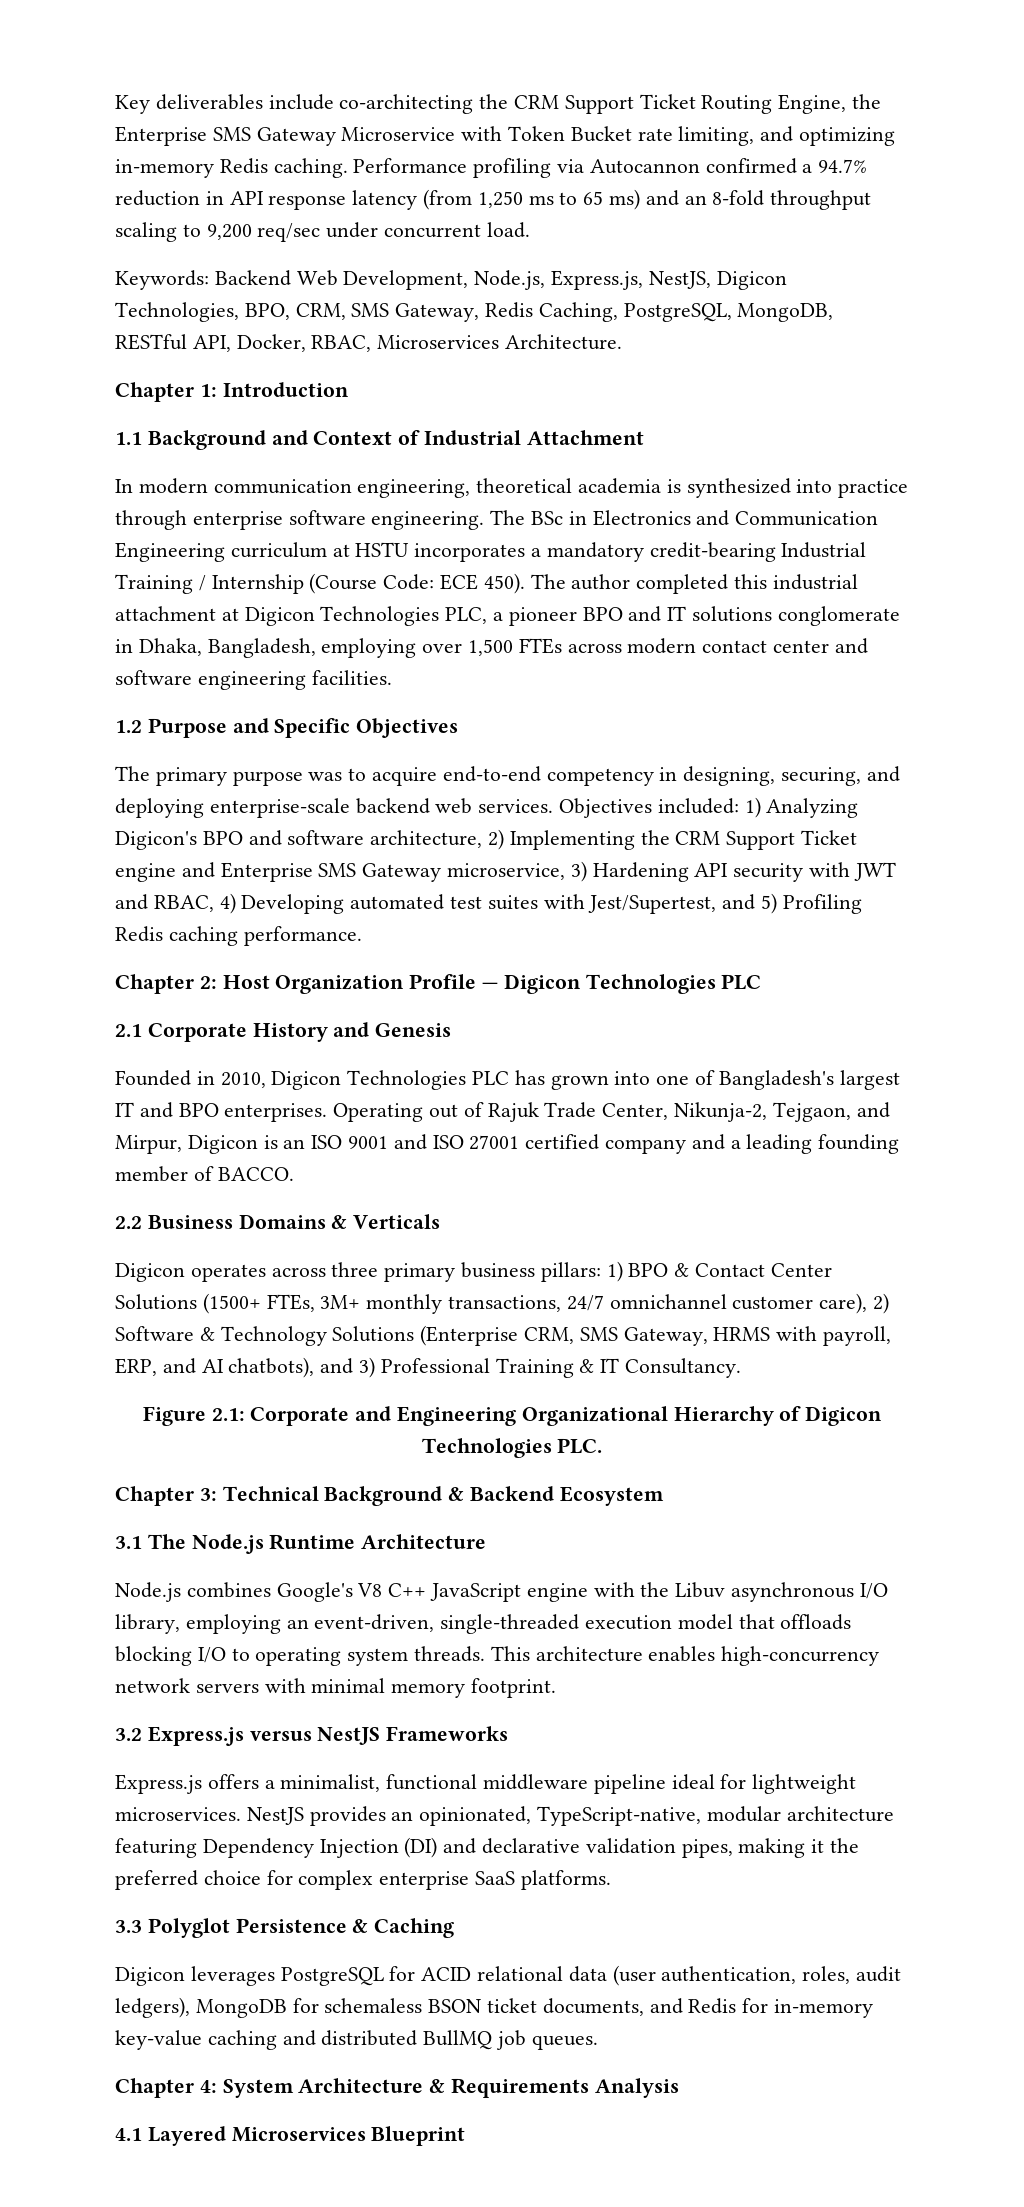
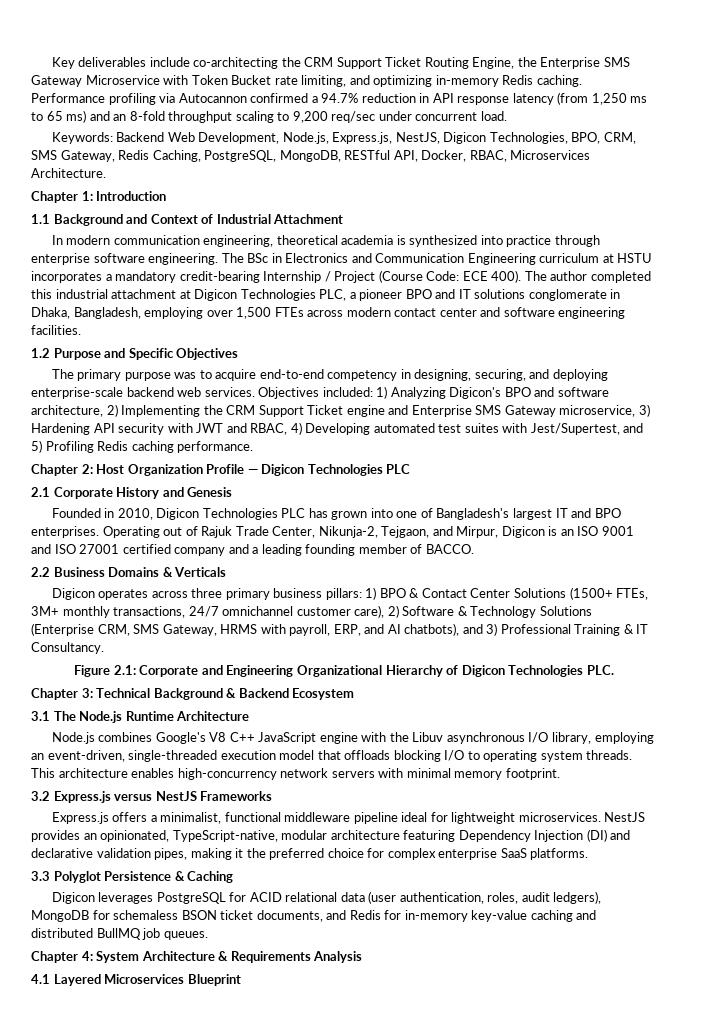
- The BSc in Electronics and Communication Engineering curriculum at HSTU incorporates a mandatory credit-bearing Industrial Training / Internship (Course Code: ECE 450).
+ The BSc in Electronics and Communication Engineering curriculum at HSTU incorporates a mandatory credit-bearing Internship / Project (Course Code: ECE 400).

